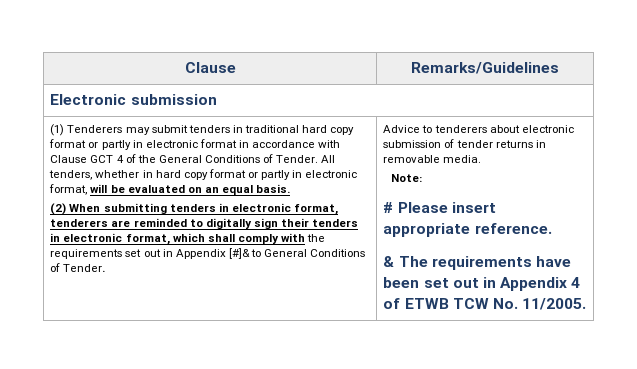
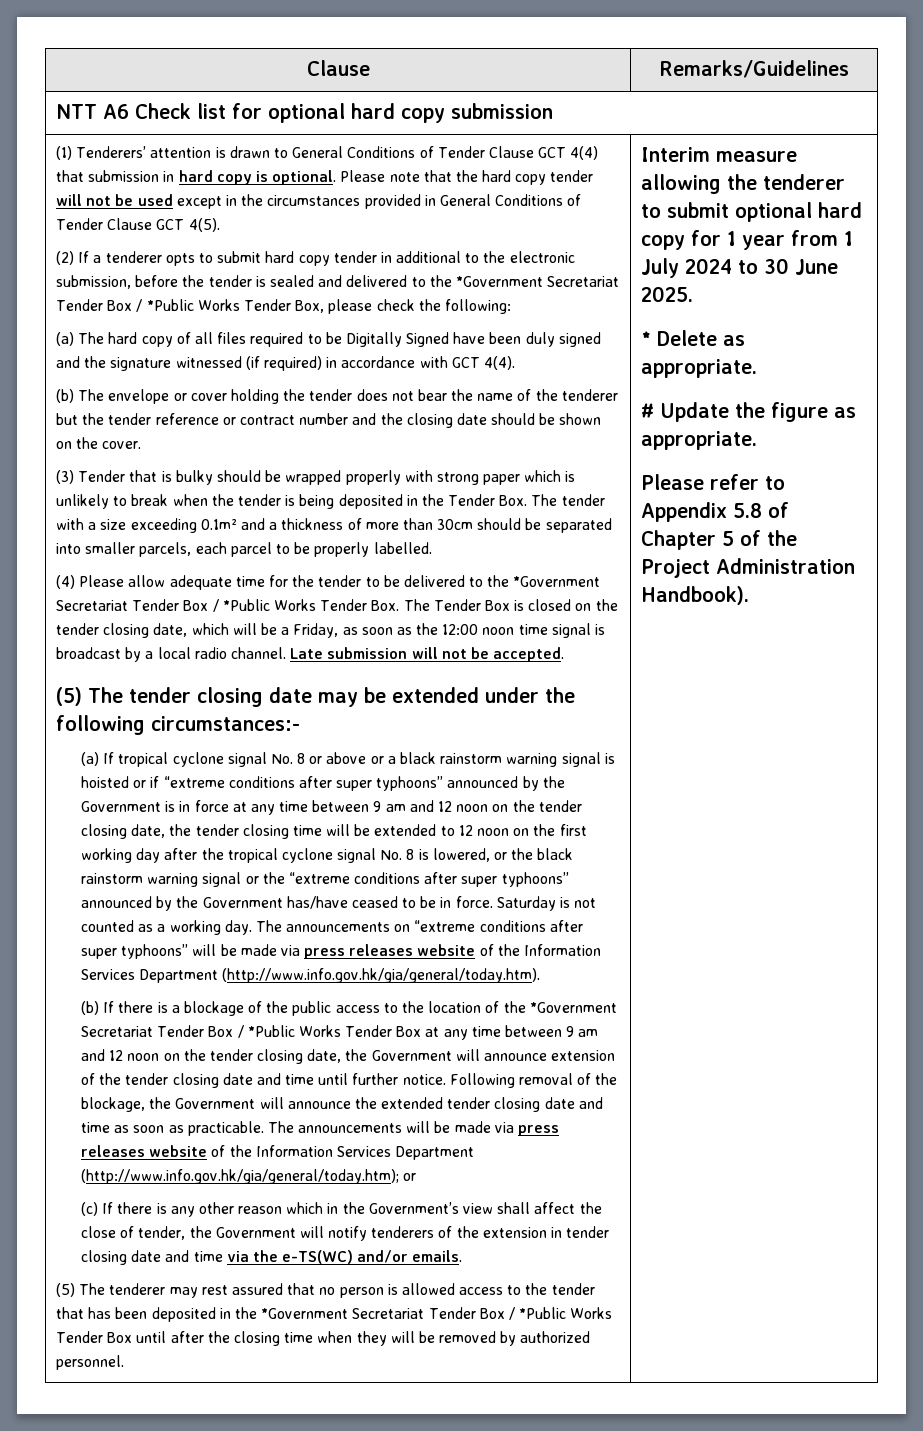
- Electronic submission
- (1) Tenderers may submit tenders in traditional hard copy format or partly in electronic format in accordance with Clause GCT 4 of the General Conditions of Tender. All tenders, whether in hard copy format or partly in electronic format, will be evaluated on an equal basis.
- (2) When submitting tenders in electronic format, tenderers are reminded to digitally sign their tenders in electronic format, which shall comply with the requirements set out in Appendix [#]& to General Conditions of Tender. | Advice to tenderers about electronic submission of tender returns in removable media.
- Note:
- # Please insert appropriate reference.
- & The requirements have been set out in Appendix 4 of ETWB TCW No. 11/2005.
+ NTT A6 Check list for optional hard copy submission
+ (1) Tenderers’ attention is drawn to General Conditions of Tender Clause GCT 4(4) that submission in hard copy is optional. Please note that the hard copy tender will not be used except in the circumstances provided in General Conditions of Tender Clause GCT 4(5).
+ (2) If a tenderer opts to submit hard copy tender in additional to the electronic submission, before the tender is sealed and delivered to the *Government Secretariat Tender Box / *Public Works Tender Box, please check the following:
+ (a) The hard copy of all files required to be Digitally Signed have been duly signed and the signature witnessed (if required) in accordance with GCT 4(4).
+ (b) The envelope or cover holding the tender does not bear the name of the tenderer but the tender reference or contract number and the closing date should be shown on the cover.
+ (3) Tender that is bulky should be wrapped properly with strong paper which is unlikely to break when the tender is being deposited in the Tender Box. The tender with a size exceeding 0.1m² and a thickness of more than 30cm should be separated into smaller parcels, each parcel to be properly labelled.
+ (4) Please allow adequate time for the tender to be delivered to the *Government Secretariat Tender Box / *Public Works Tender Box. The Tender Box is closed on the tender closing date, which will be a Friday, as soon as the 12:00 noon time signal is broadcast by a local radio channel. Late submission will not be accepted.
+ (5) The tender closing date may be extended under the following circumstances:-
+ (a) If tropical cyclone signal No. 8 or above or a black rainstorm warning signal is hoisted or if “extreme conditions after super typhoons” announced by the Government is in force at any time between 9 am and 12 noon on the tender closing date, the tender closing time will be extended to 12 noon on the first working day after the tropical cyclone signal No. 8 is lowered, or the black rainstorm warning signal or the “extreme conditions after super typhoons” announced by the Government has/have ceased to be in force. Saturday is not counted as a working day. The announcements on “extreme conditions after super typhoons” will be made via press releases website of the Information Services Department (http://www.info.gov.hk/gia/general/today.htm).
+ (b) If there is a blockage of the public access to the location of the *Government Secretariat Tender Box / *Public Works Tender Box at any time between 9 am and 12 noon on the tender closing date, the Government will announce extension of the tender closing date and time until further notice. Following removal of the blockage, the Government will announce the extended tender closing date and time as soon as practicable. The announcements will be made via press releases website of the Information Services Department (http://www.info.gov.hk/gia/general/today.htm); or
+ (c) If there is any other reason which in the Government’s view shall affect the close of tender, the Government will notify tenderers of the extension in tender closing date and time via the e-TS(WC) and/or emails.
+ (5) The tenderer may rest assured that no person is allowed access to the tender that has been deposited in the *Government Secretariat Tender Box / *Public Works Tender Box until after the closing time when they will be removed by authorized personnel. | Interim measure allowing the tenderer to submit optional hard copy for 1 year from 1 July 2024 to 30 June 2025.
+ * Delete as appropriate.
+ # Update the figure as appropriate.
+ Please refer to Appendix 5.8 of Chapter 5 of the Project Administration Handbook).

